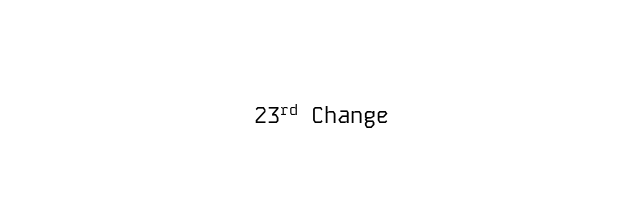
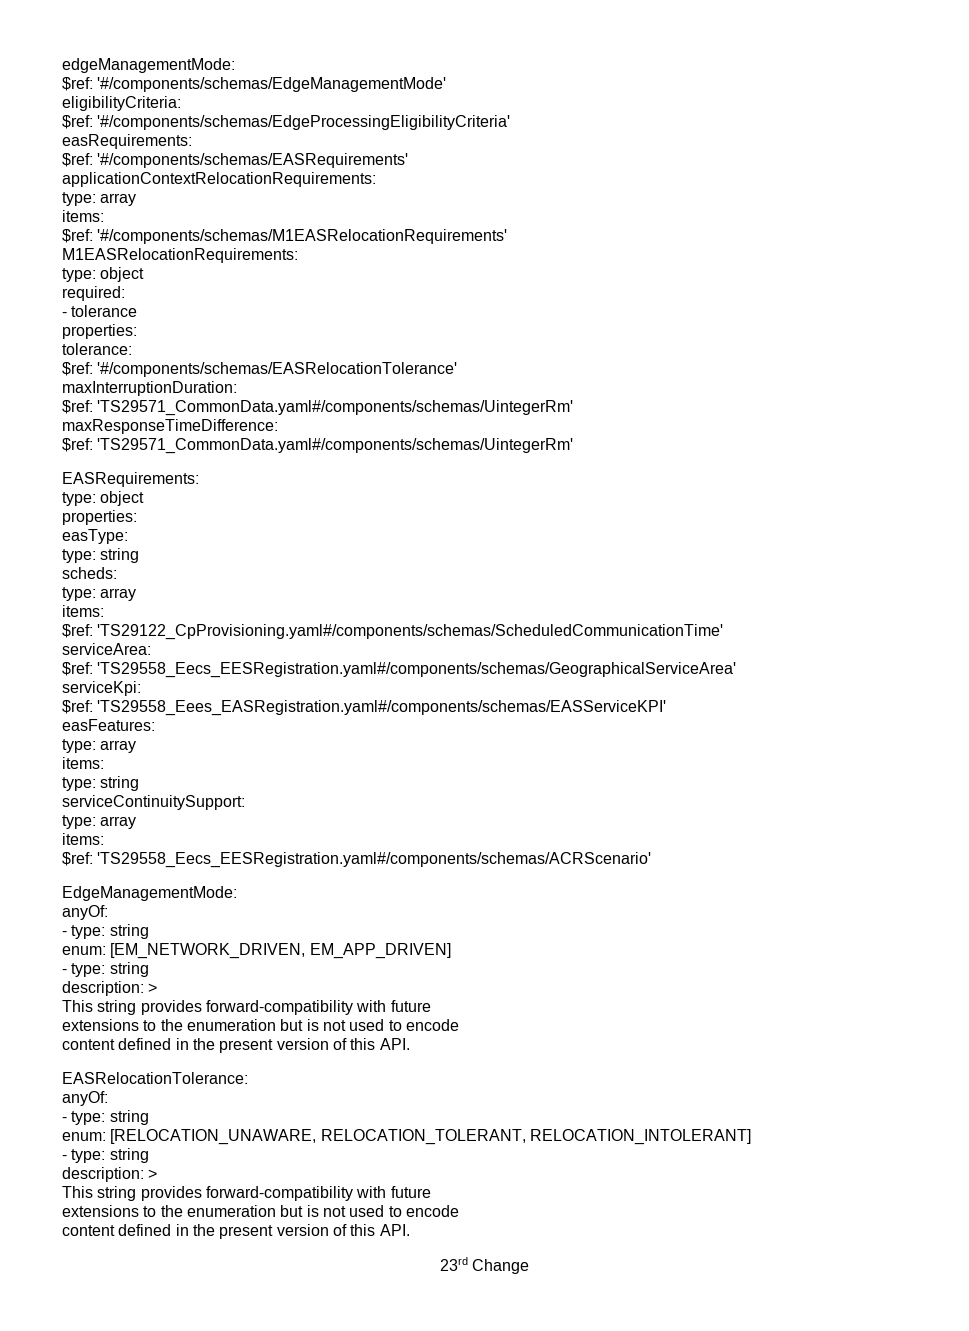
+ edgeManagementMode:
+ $ref: '#/components/schemas/EdgeManagementMode'
+ eligibilityCriteria:
+ $ref: '#/components/schemas/EdgeProcessingEligibilityCriteria'
+ easRequirements:
+ $ref: '#/components/schemas/EASRequirements'
+ applicationContextRelocationRequirements:
+ type: array
+ items:
+ $ref: '#/components/schemas/M1EASRelocationRequirements'
+ M1EASRelocationRequirements:
+ type: object
+ required:
+ - tolerance
+ properties:
+ tolerance:
+ $ref: '#/components/schemas/EASRelocationTolerance'
+ maxInterruptionDuration:
+ $ref: 'TS29571_CommonData.yaml#/components/schemas/UintegerRm'
+ maxResponseTimeDifference:
+ $ref: 'TS29571_CommonData.yaml#/components/schemas/UintegerRm'
+ EASRequirements:
+ type: object
+ properties:
+ easType:
+ type: string
+ scheds:
+ type: array
+ items:
+ $ref: 'TS29122_CpProvisioning.yaml#/components/schemas/ScheduledCommunicationTime'
+ serviceArea:
+ $ref: 'TS29558_Eecs_EESRegistration.yaml#/components/schemas/GeographicalServiceArea'
+ serviceKpi:
+ $ref: 'TS29558_Eees_EASRegistration.yaml#/components/schemas/EASServiceKPI'
+ easFeatures:
+ type: array
+ items:
+ type: string
+ serviceContinuitySupport:
+ type: array
+ items:
+ $ref: 'TS29558_Eecs_EESRegistration.yaml#/components/schemas/ACRScenario'
+ EdgeManagementMode:
+ anyOf:
+ - type: string
+ enum: [EM_NETWORK_DRIVEN, EM_APP_DRIVEN]
+ - type: string
+ description: >
+ This string provides forward-compatibility with future
+ extensions to the enumeration but is not used to encode
+ content defined in the present version of this API.
+ EASRelocationTolerance:
+ anyOf:
+ - type: string
+ enum: [RELOCATION_UNAWARE, RELOCATION_TOLERANT, RELOCATION_INTOLERANT]
+ - type: string
+ description: >
+ This string provides forward-compatibility with future
+ extensions to the enumeration but is not used to encode
+ content defined in the present version of this API.

